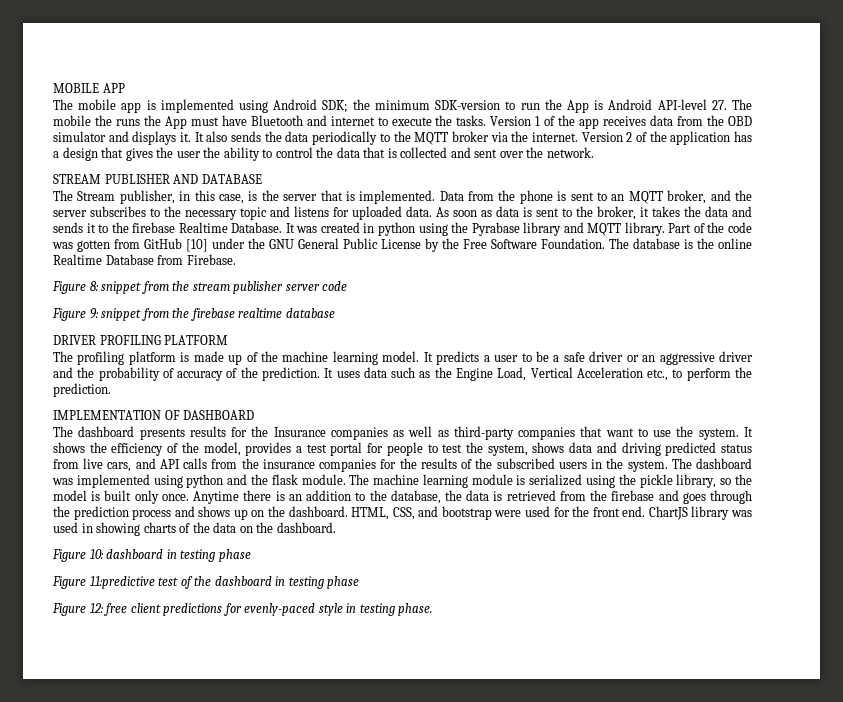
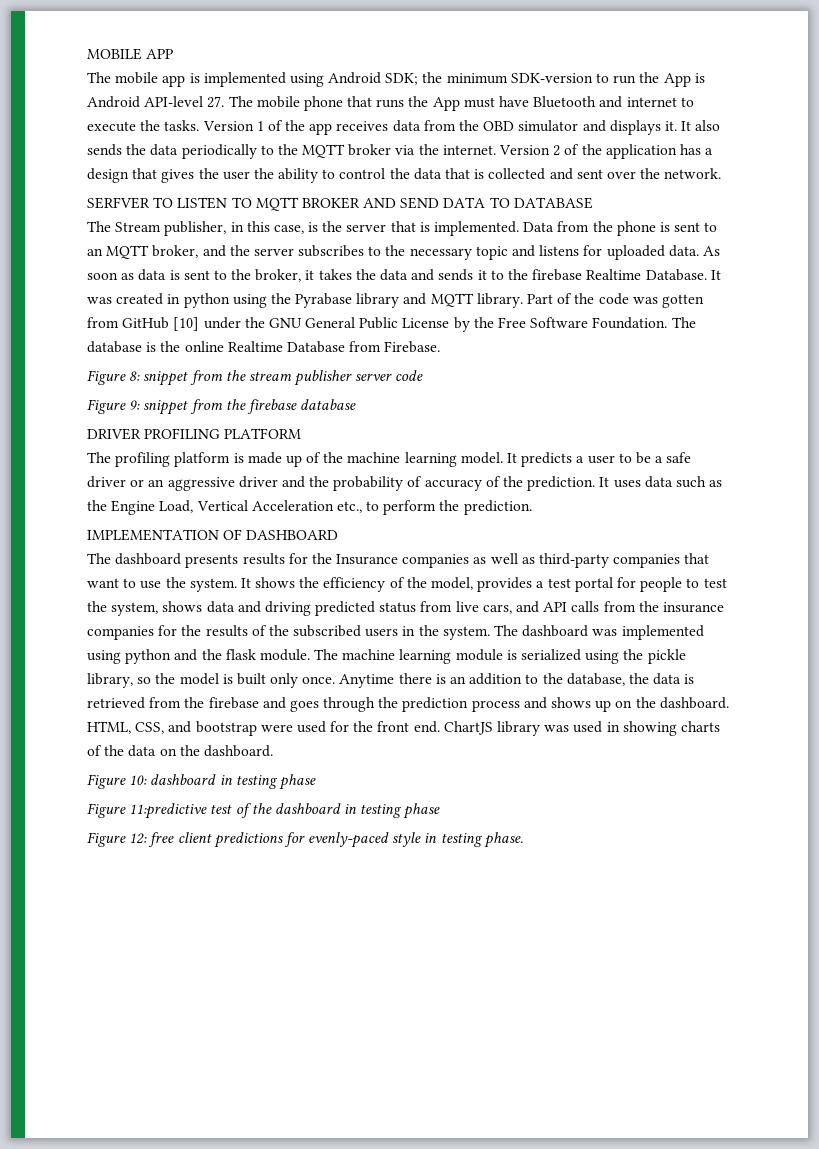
- The mobile app is implemented using Android SDK; the minimum SDK-version to run the App is Android API-level 27. The mobile the runs the App must have Bluetooth and internet to execute the tasks.
+ The mobile app is implemented using Android SDK; the minimum SDK-version to run the App is Android API-level 27. The mobile phone that runs the App must have Bluetooth and internet to execute the tasks.
- STREAM PUBLISHER AND DATABASE
+ SERFVER TO LISTEN TO MQTT BROKER AND SEND DATA TO DATABASE
- Figure 9: snippet from the firebase realtime database
+ Figure 9: snippet from the firebase database

